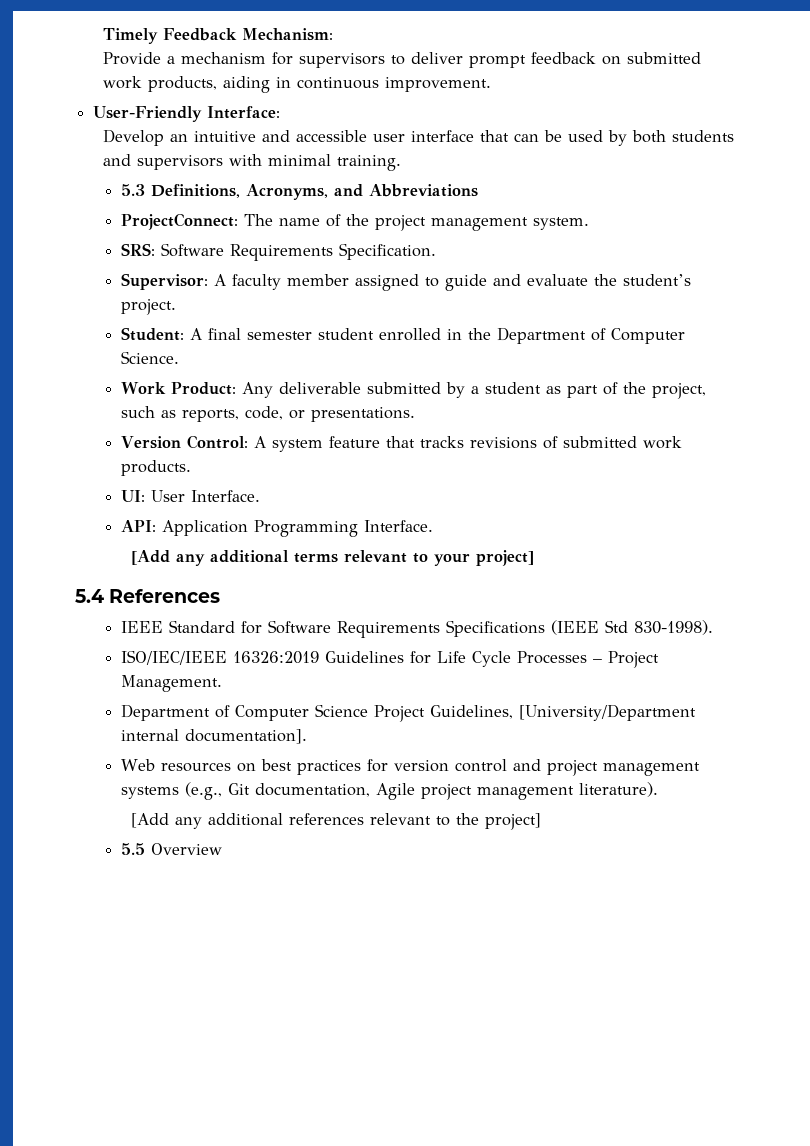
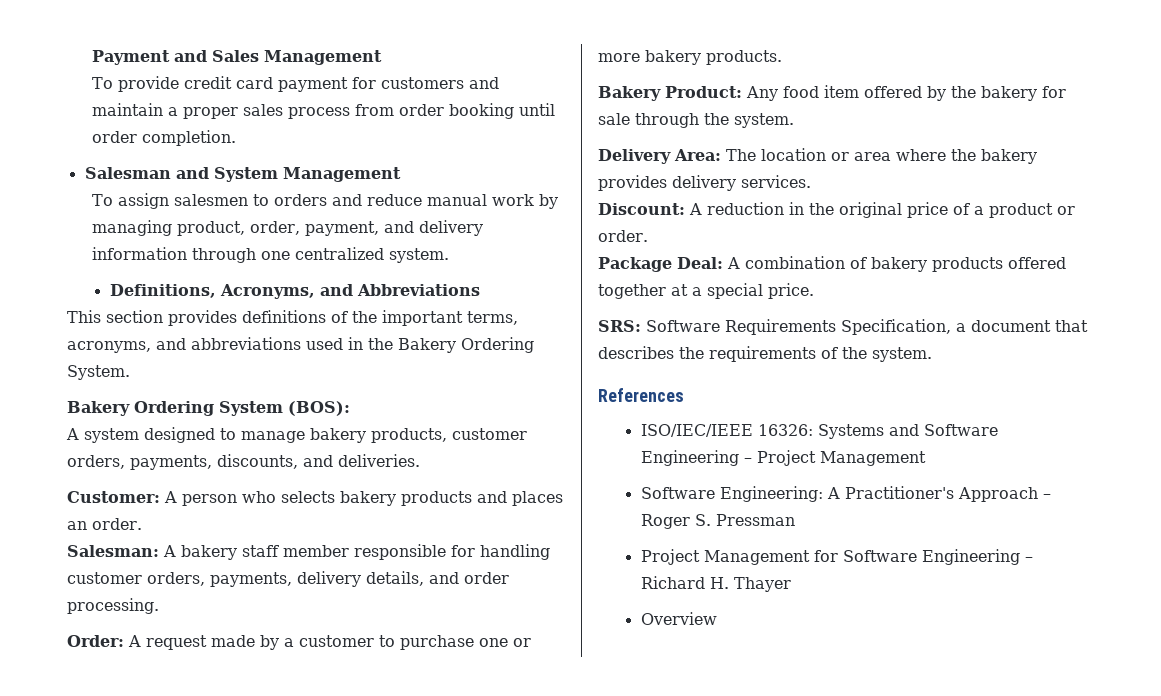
- Timely Feedback Mechanism:
- Provide a mechanism for supervisors to deliver prompt feedback on submitted work products, aiding in continuous improvement.
- User-Friendly Interface:
- Develop an intuitive and accessible user interface that can be used by both students and supervisors with minimal training.
- 5.3 Definitions, Acronyms, and Abbreviations
- ProjectConnect: The name of the project management system.
- SRS: Software Requirements Specification.
- Supervisor: A faculty member assigned to guide and evaluate the student’s project.
- Student: A final semester student enrolled in the Department of Computer Science.
- Work Product: Any deliverable submitted by a student as part of the project, such as reports, code, or presentations.
- Version Control: A system feature that tracks revisions of submitted work products.
- UI: User Interface.
- API: Application Programming Interface.
- [Add any additional terms relevant to your project]
- 5.4 References
- IEEE Standard for Software Requirements Specifications (IEEE Std 830-1998).
- ISO/IEC/IEEE 16326:2019 Guidelines for Life Cycle Processes – Project Management.
- Department of Computer Science Project Guidelines, [University/Department internal documentation].
- Web resources on best practices for version control and project management systems (e.g., Git documentation, Agile project management literature).
- [Add any additional references relevant to the project]
- 5.5 Overview
+ Payment and Sales Management
+ To provide credit card payment for customers and maintain a proper sales process from order booking until order completion.
+ Salesman and System Management
+ To assign salesmen to orders and reduce manual work by managing product, order, payment, and delivery information through one centralized system.
+ Definitions, Acronyms, and Abbreviations
+ This section provides definitions of the important terms, acronyms, and abbreviations used in the Bakery Ordering System.
+ Bakery Ordering System (BOS):
+ A system designed to manage bakery products, customer orders, payments, discounts, and deliveries.
+ Customer: A person who selects bakery products and places an order.
+ Salesman: A bakery staff member responsible for handling customer orders, payments, delivery details, and order processing.
+ Order: A request made by a customer to purchase one or more bakery products.
+ Bakery Product: Any food item offered by the bakery for sale through the system.
+ Delivery Area: The location or area where the bakery provides delivery services.
+ Discount: A reduction in the original price of a product or order.
+ Package Deal: A combination of bakery products offered together at a special price.
+ SRS: Software Requirements Specification, a document that describes the requirements of the system.
+ References
+ ISO/IEC/IEEE 16326: Systems and Software Engineering – Project Management
+ Software Engineering: A Practitioner's Approach – Roger S. Pressman
+ Project Management for Software Engineering – Richard H. Thayer
+ Overview

